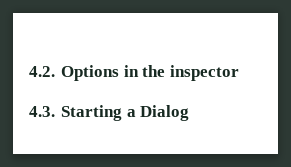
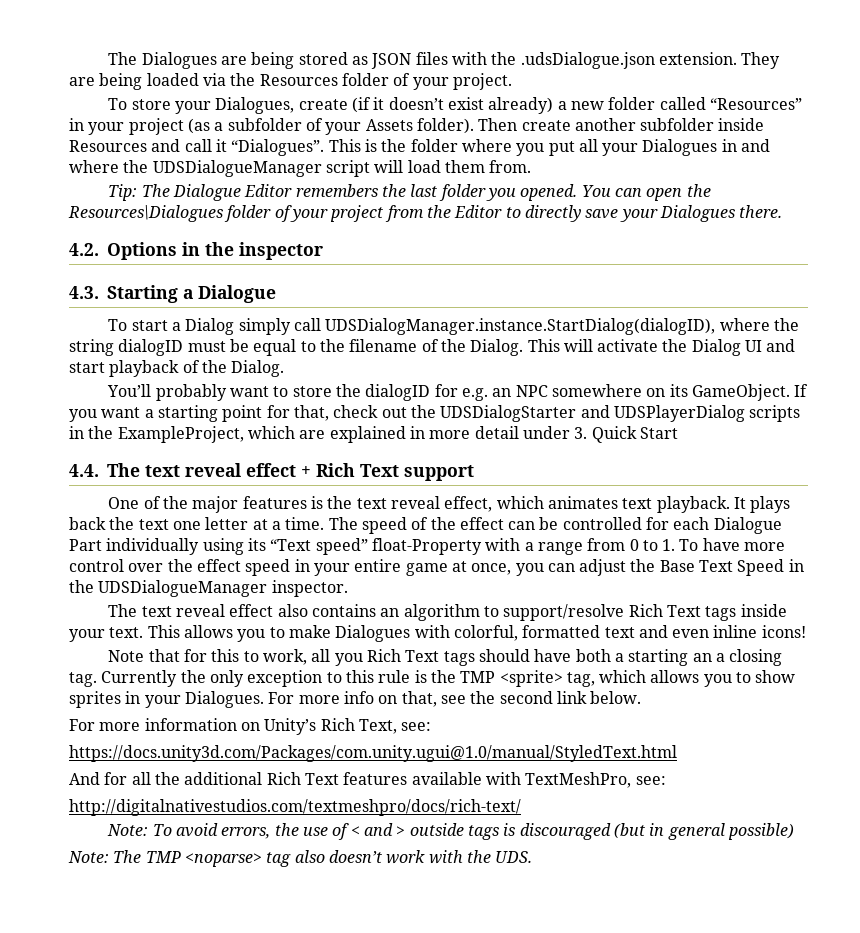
+ The Dialogues are being stored as JSON files with the .udsDialogue.json extension. They are being loaded via the Resources folder of your project.
+ To store your Dialogues, create (if it doesn’t exist already) a new folder called “Resources” in your project (as a subfolder of your Assets folder). Then create another subfolder inside Resources and call it “Dialogues”. This is the folder where you put all your Dialogues in and where the UDSDialogueManager script will load them from.
+ Tip: The Dialogue Editor remembers the last folder you opened. You can open the Resources\Dialogues folder of your project from the Editor to directly save your Dialogues there.
- 4.3. Starting a Dialog
+ 4.3. Starting a Dialogue
+ To start a Dialog simply call UDSDialogManager.instance.StartDialog(dialogID), where the string dialogID must be equal to the filename of the Dialog. This will activate the Dialog UI and start playback of the Dialog.
+ You’ll probably want to store the dialogID for e.g. an NPC somewhere on its GameObject. If you want a starting point for that, check out the UDSDialogStarter and UDSPlayerDialog scripts in the ExampleProject, which are explained in more detail under 3. Quick Start
+ 4.4. The text reveal effect + Rich Text support
+ One of the major features is the text reveal effect, which animates text playback. It plays back the text one letter at a time. The speed of the effect can be controlled for each Dialogue Part individually using its “Text speed” float-Property with a range from 0 to 1. To have more control over the effect speed in your entire game at once, you can adjust the Base Text Speed in the UDSDialogueManager inspector.
+ The text reveal effect also contains an algorithm to support/resolve Rich Text tags inside your text. This allows you to make Dialogues with colorful, formatted text and even inline icons!
+ Note that for this to work, all you Rich Text tags should have both a starting an a closing tag. Currently the only exception to this rule is the TMP <sprite> tag, which allows you to show sprites in your Dialogues. For more info on that, see the second link below.
+ For more information on Unity’s Rich Text, see:
+ https://docs.unity3d.com/Packages/com.unity.ugui@1.0/manual/StyledText.html
+ And for all the additional Rich Text features available with TextMeshPro, see:
+ http://digitalnativestudios.com/textmeshpro/docs/rich-text/
+ Note: To avoid errors, the use of < and > outside tags is discouraged (but in general possible)
+ Note: The TMP <noparse> tag also doesn’t work with the UDS.

